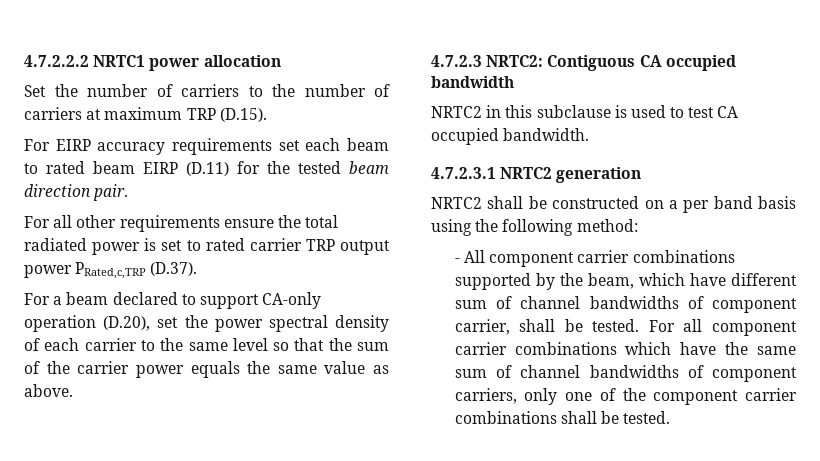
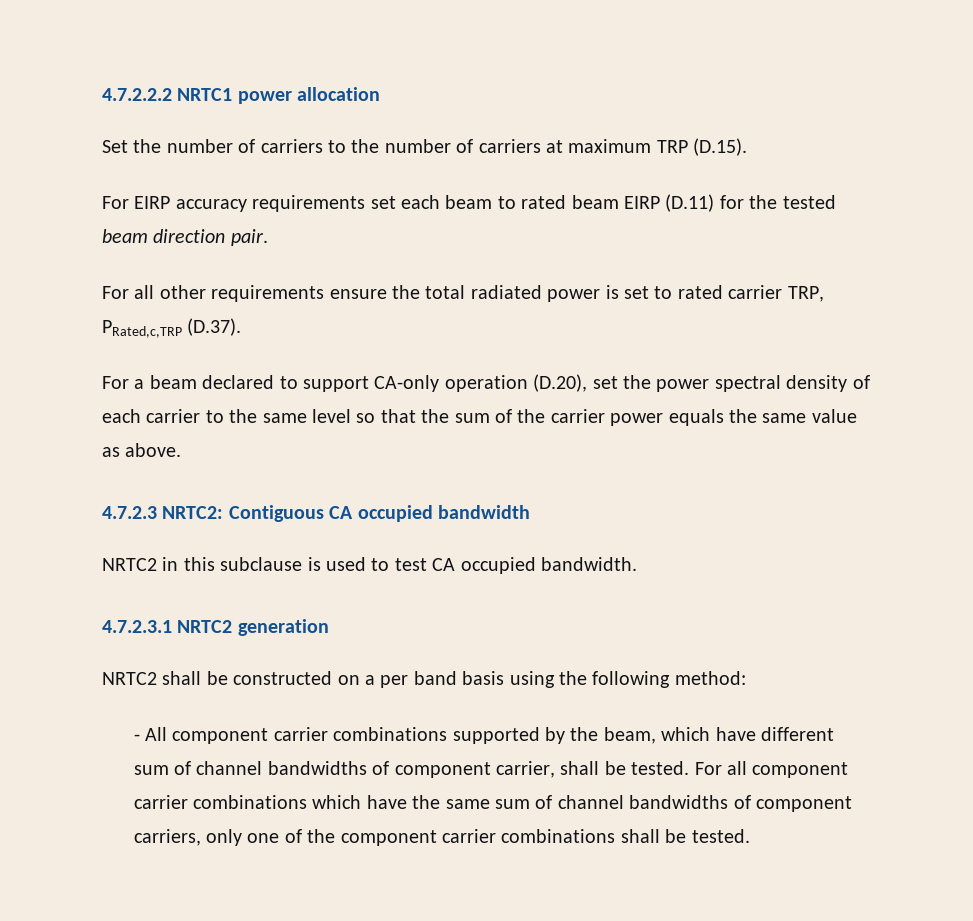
- For all other requirements ensure the total radiated power is set to rated carrier TRP output power PRated,c,TRP (D.37).
+ For all other requirements ensure the total radiated power is set to rated carrier TRP, PRated,c,TRP (D.37).

